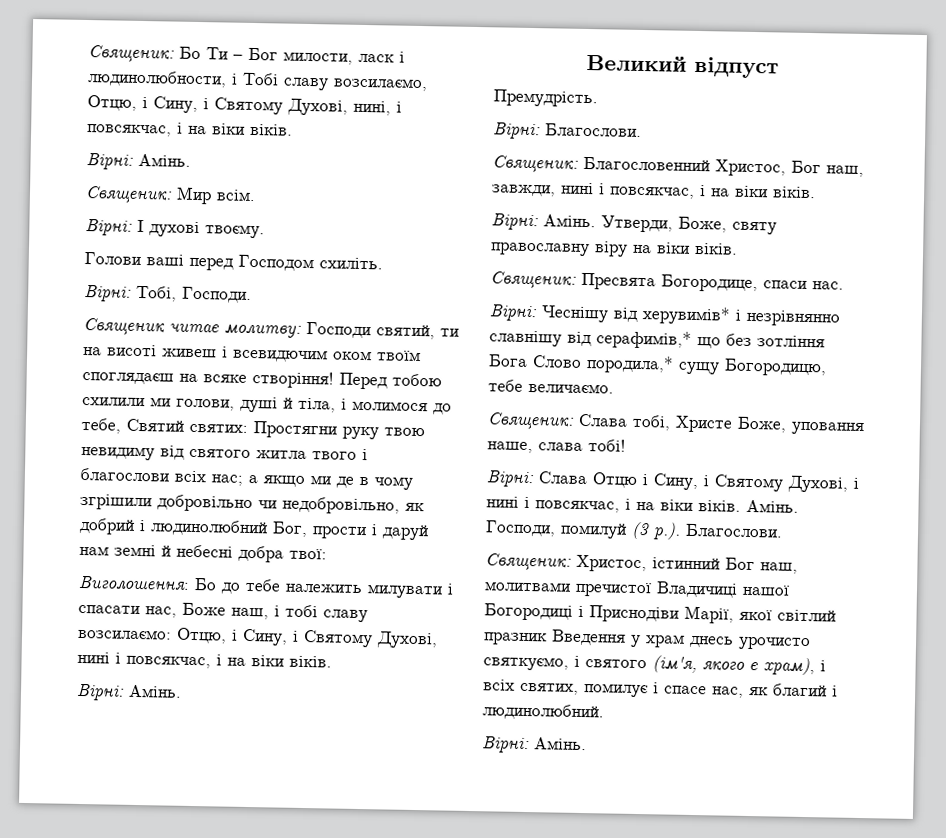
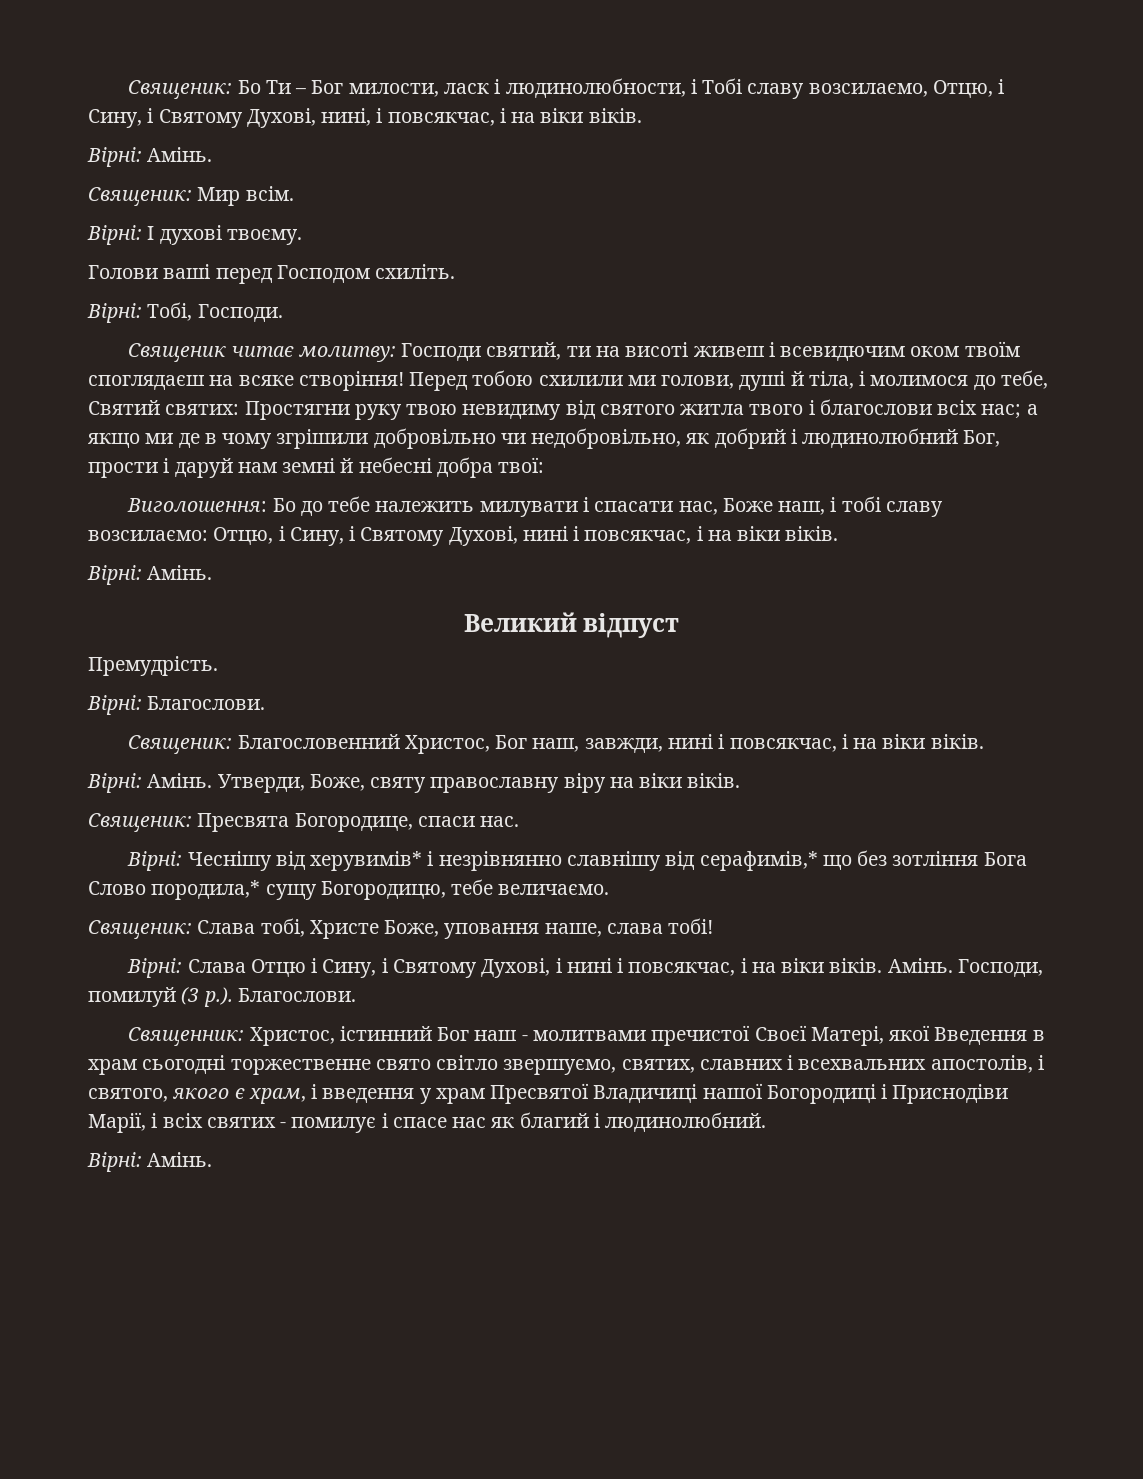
- Священик: Христос, істинний Бог наш, молитвами пречистої Владичиці нашої Богородиці і Приснодіви Марії, якої світлий празник Введення у храм днесь урочисто святкуємо, і святого (ім'я, якого є храм), і всіх святих, помилує і спасе нас, як благий і людинолюбний.
+ Священник: Христос, істинний Бог наш - молитвами пречистої Cвоєї Матері, якої Введення в храм сьогодні торжественне свято світло звершуємо, святих, славних і всехвальних апостолів, і святого, якого є храм, і введення у храм Пресвятої Владичиці нашої Богородиці і Приснодіви Марії, і всіх святих - помилує і спасе нас як благий і людинолюбний.

